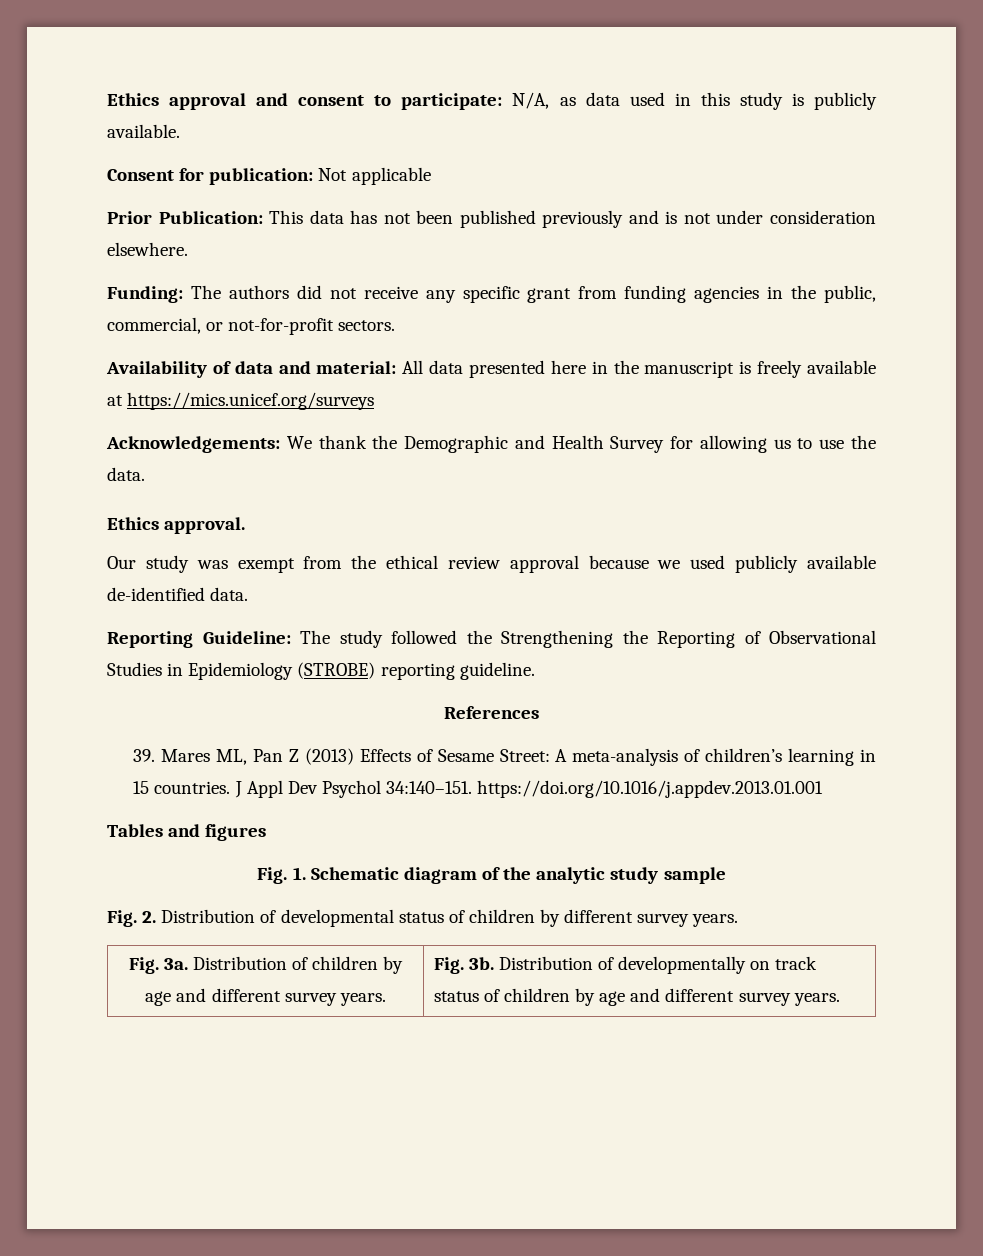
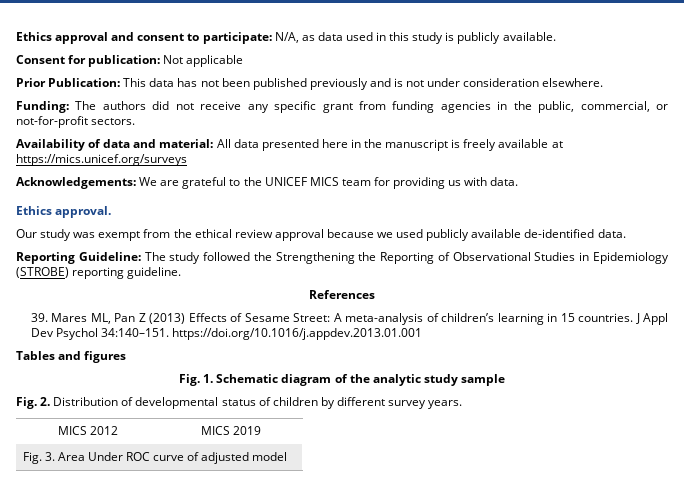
- Acknowledgements: We thank the Demographic and Health Survey for allowing us to use the data.
+ Acknowledgements: We are grateful to the UNICEF MICS team for providing us with data.
- Fig. 3a. Distribution of children by age and different survey years. | Fig. 3b. Distribution of developmentally on track status of children by age and different survey years.
+ MICS 2012 | MICS 2019
+ Fig. 3. Area Under ROC curve of adjusted model

